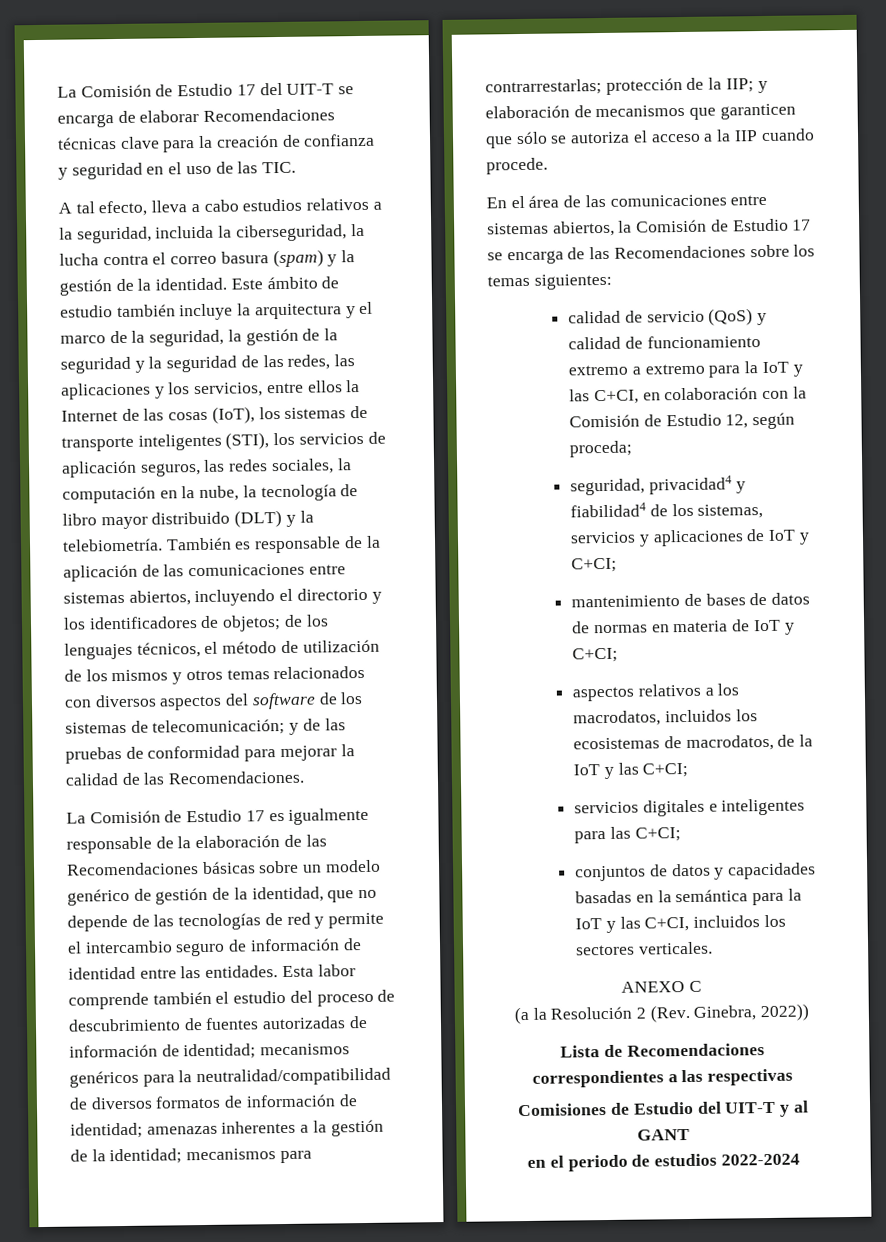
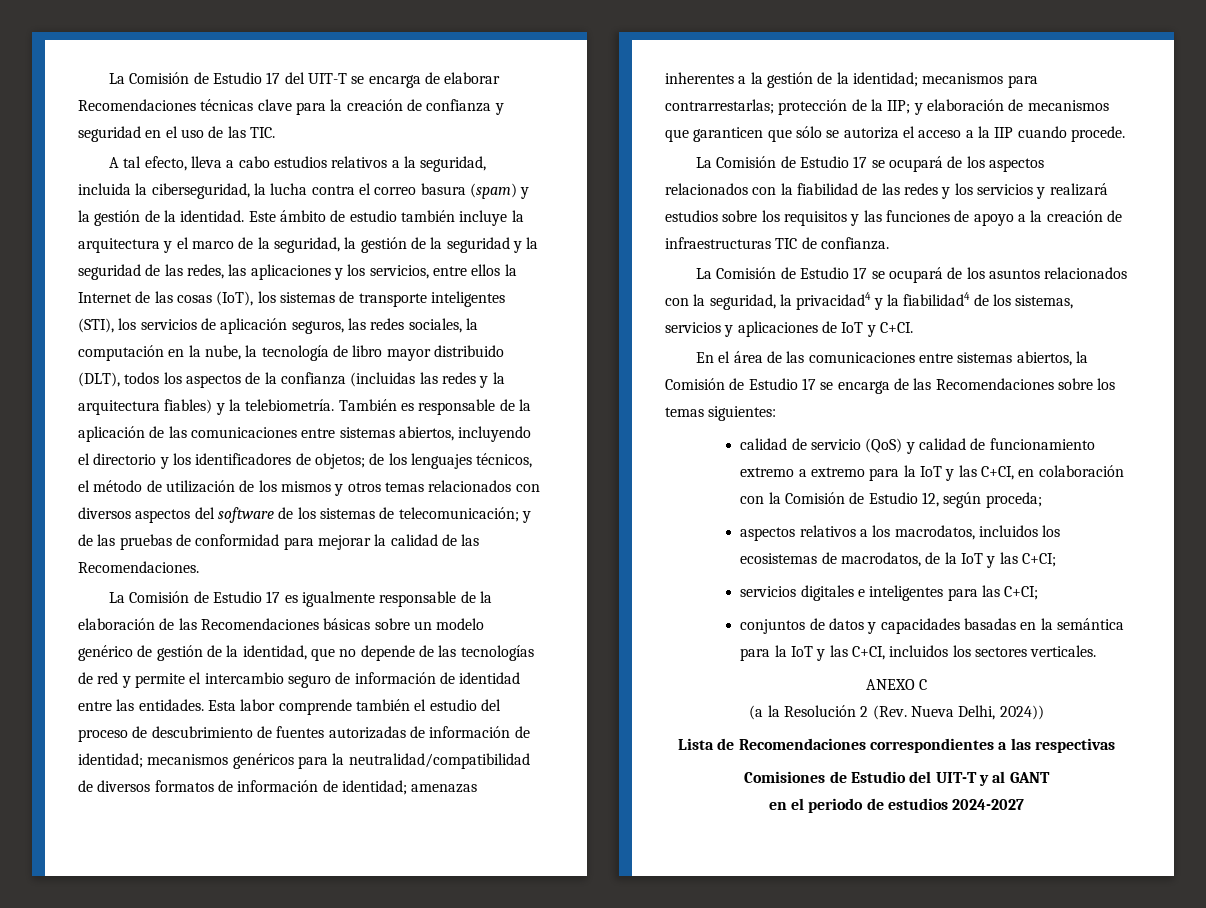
- Este ámbito de estudio también incluye la arquitectura y el marco de la seguridad, la gestión de la seguridad y la seguridad de las redes, las aplicaciones y los servicios, entre ellos la Internet de las cosas (IoT), los sistemas de transporte inteligentes (STI), los servicios de aplicación seguros, las redes sociales, la computación en la nube, la tecnología de libro mayor distribuido (DLT) y la telebiometría.
+ Este ámbito de estudio también incluye la arquitectura y el marco de la seguridad, la gestión de la seguridad y la seguridad de las redes, las aplicaciones y los servicios, entre ellos la Internet de las cosas (IoT), los sistemas de transporte inteligentes (STI), los servicios de aplicación seguros, las redes sociales, la computación en la nube, la tecnología de libro mayor distribuido (DLT), todos los aspectos de la confianza (incluidas las redes y la arquitectura fiables) y la telebiometría.
+ La Comisión de Estudio 17 se ocupará de los aspectos relacionados con la fiabilidad de las redes y los servicios y realizará estudios sobre los requisitos y las funciones de apoyo a la creación de infraestructuras TIC de confianza.
+ La Comisión de Estudio 17 se ocupará de los asuntos relacionados con la seguridad, la privacidad4 y la fiabilidad4 de los sistemas, servicios y aplicaciones de IoT y C+CI.
- seguridad, privacidad4 y fiabilidad4 de los sistemas, servicios y aplicaciones de IoT y C+CI;
- mantenimiento de bases de datos de normas en materia de IoT y C+CI;
- (a la Resolución 2 (Rev. Ginebra, 2022))
+ (a la Resolución 2 (Rev. Nueva Delhi, 2024))
- en el periodo de estudios 2022-2024
+ en el periodo de estudios 2024-2027

